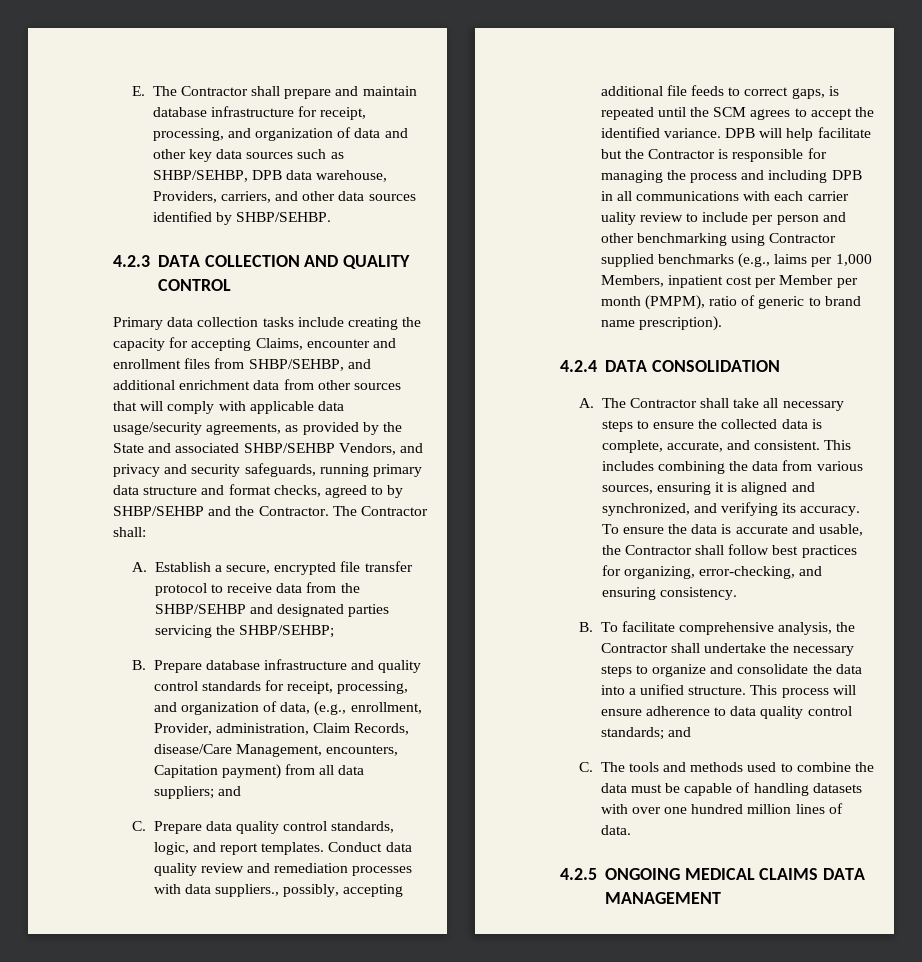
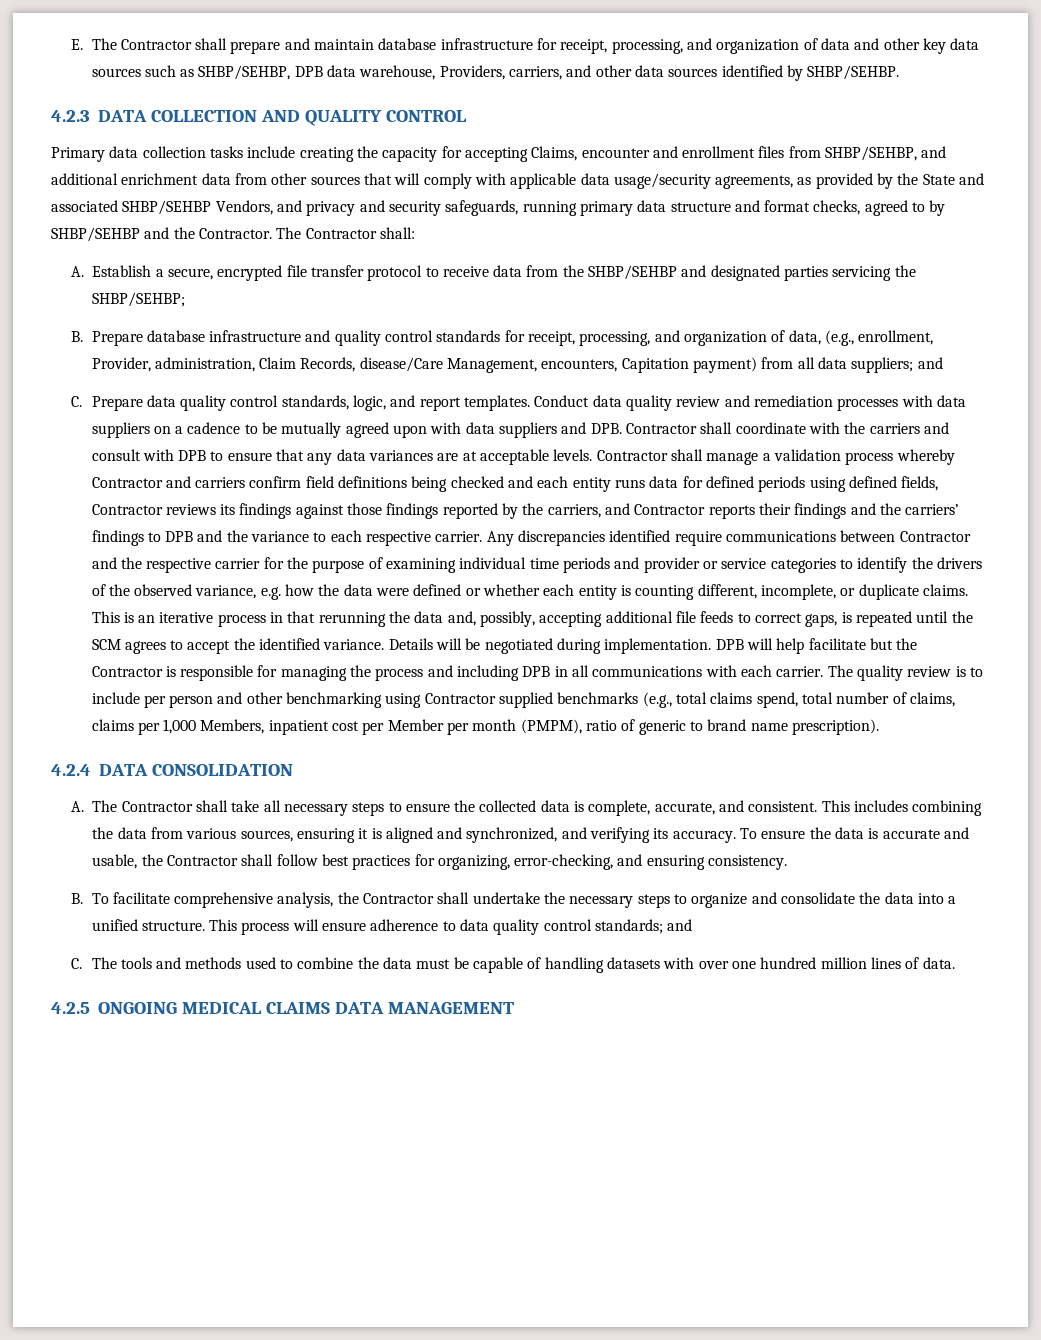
- Conduct data quality review and remediation processes with data suppliers., possibly, accepting additional file feeds to correct gaps, is repeated until the SCM agrees to accept the identified variance.
+ Conduct data quality review and remediation processes with data suppliers on a cadence to be mutually agreed upon with data suppliers and DPB. Contractor shall coordinate with the carriers and consult with DPB to ensure that any data variances are at acceptable levels. Contractor shall manage a validation process whereby Contractor and carriers confirm field definitions being checked and each entity runs data for defined periods using defined fields, Contractor reviews its findings against those findings reported by the carriers, and Contractor reports their findings and the carriers’ findings to DPB and the variance to each respective carrier. Any discrepancies identified require communications between Contractor and the respective carrier for the purpose of examining individual time periods and provider or service categories to identify the drivers of the observed variance, e.g. how the data were defined or whether each entity is counting different, incomplete, or duplicate claims. This is an iterative process in that rerunning the data and, possibly, accepting additional file feeds to correct gaps, is repeated until the SCM agrees to accept the identified variance.
+ Details will be negotiated during implementation.
- DPB will help facilitate but the Contractor is responsible for managing the process and including DPB in all communications with each carrier uality review to include per person and other benchmarking using Contractor supplied benchmarks (e.g., laims per 1,000 Members, inpatient cost per Member per month (PMPM), ratio of generic to brand name prescription).
+ DPB will help facilitate but the Contractor is responsible for managing the process and including DPB in all communications with each carrier. The quality review is to include per person and other benchmarking using Contractor supplied benchmarks (e.g., total claims spend, total number of claims, claims per 1,000 Members, inpatient cost per Member per month (PMPM), ratio of generic to brand name prescription).

